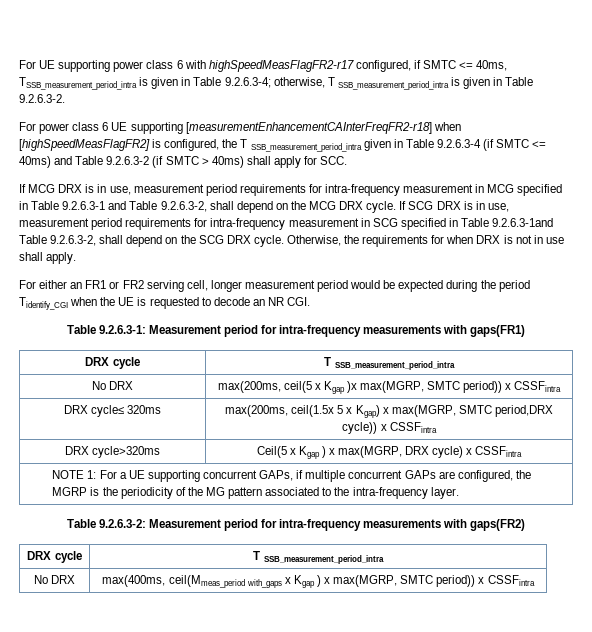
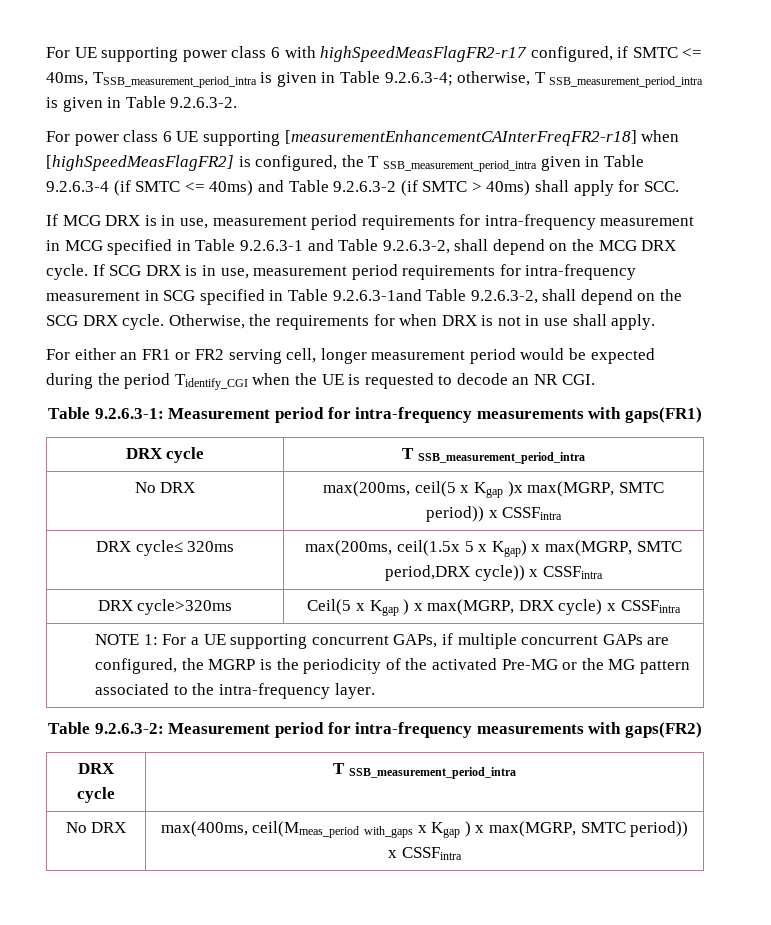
- NOTE 1: For a UE supporting concurrent GAPs, if multiple concurrent GAPs are configured, the MGRP is the periodicity of the MG pattern associated to the intra-frequency layer.
+ NOTE 1: For a UE supporting concurrent GAPs, if multiple concurrent GAPs are configured, the MGRP is the periodicity of the activated Pre-MG or the MG pattern associated to the intra-frequency layer.

